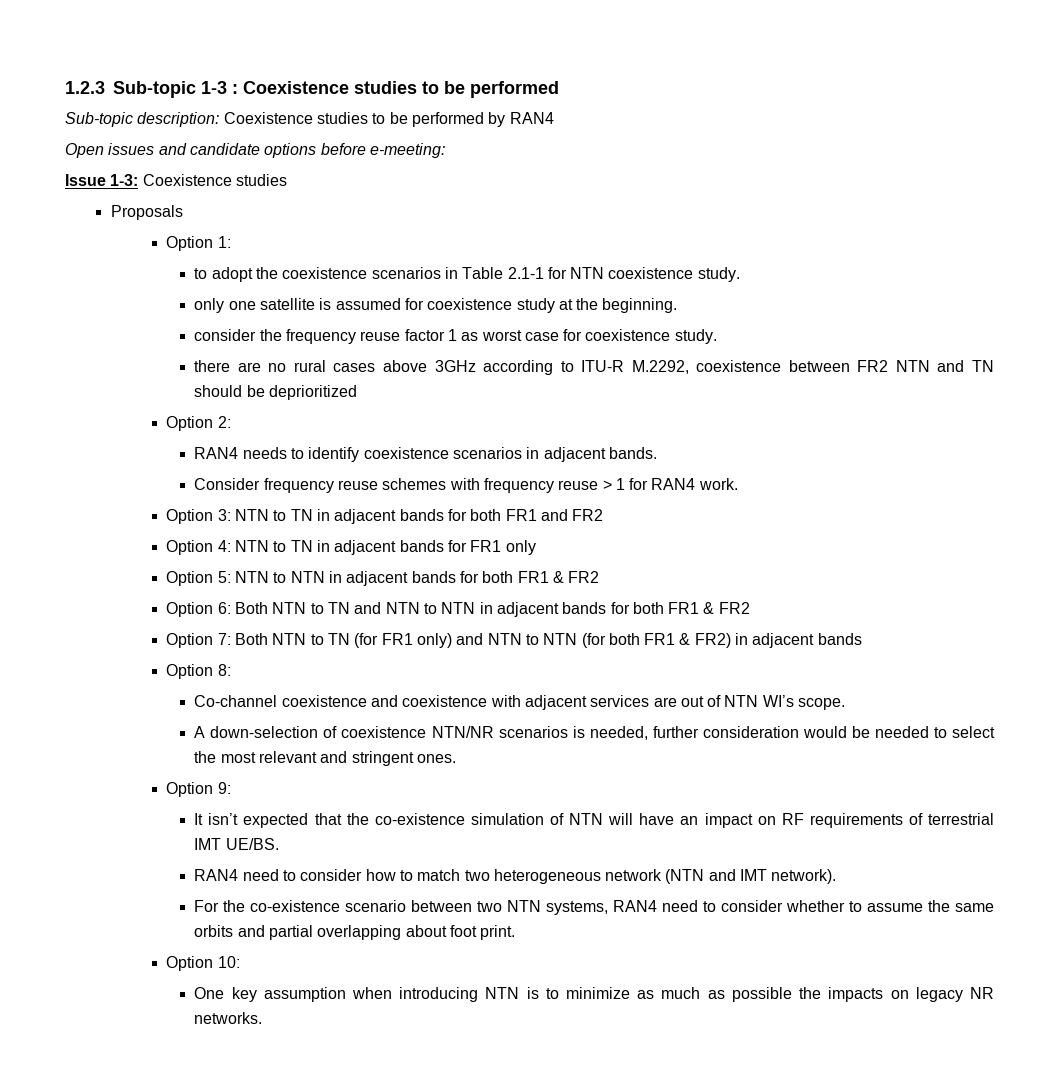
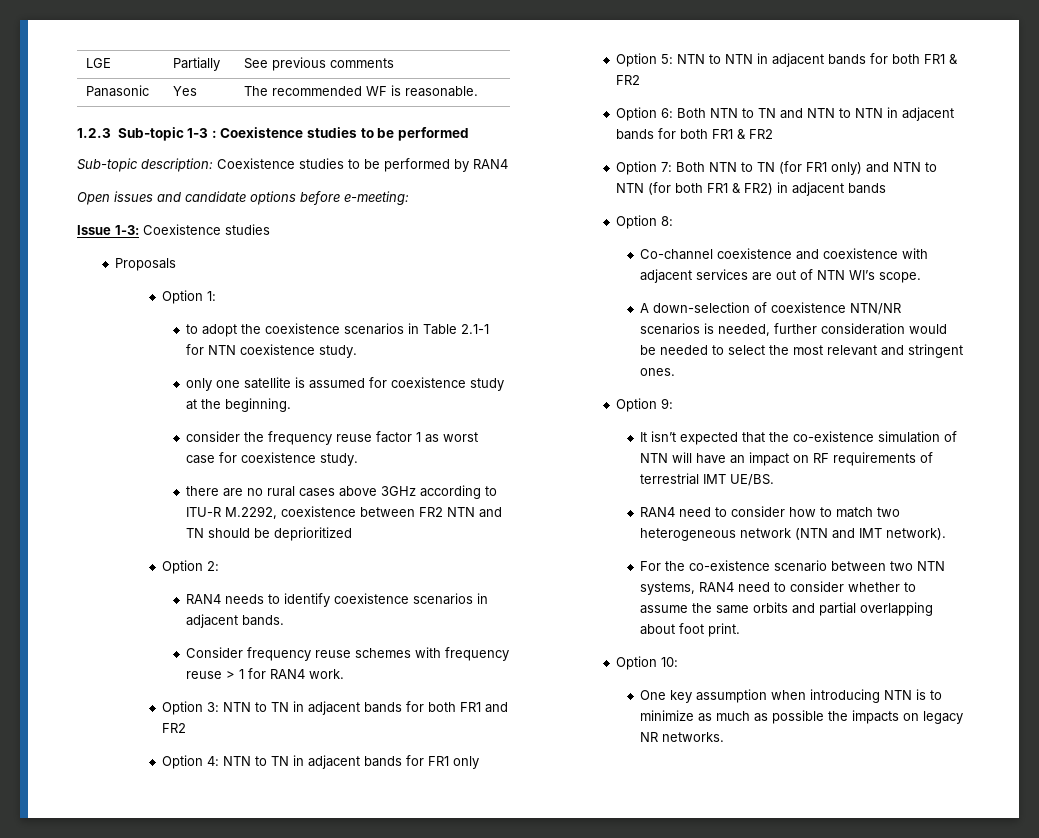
+ LGE | Partially | See previous comments
+ Panasonic | Yes | The recommended WF is reasonable.

